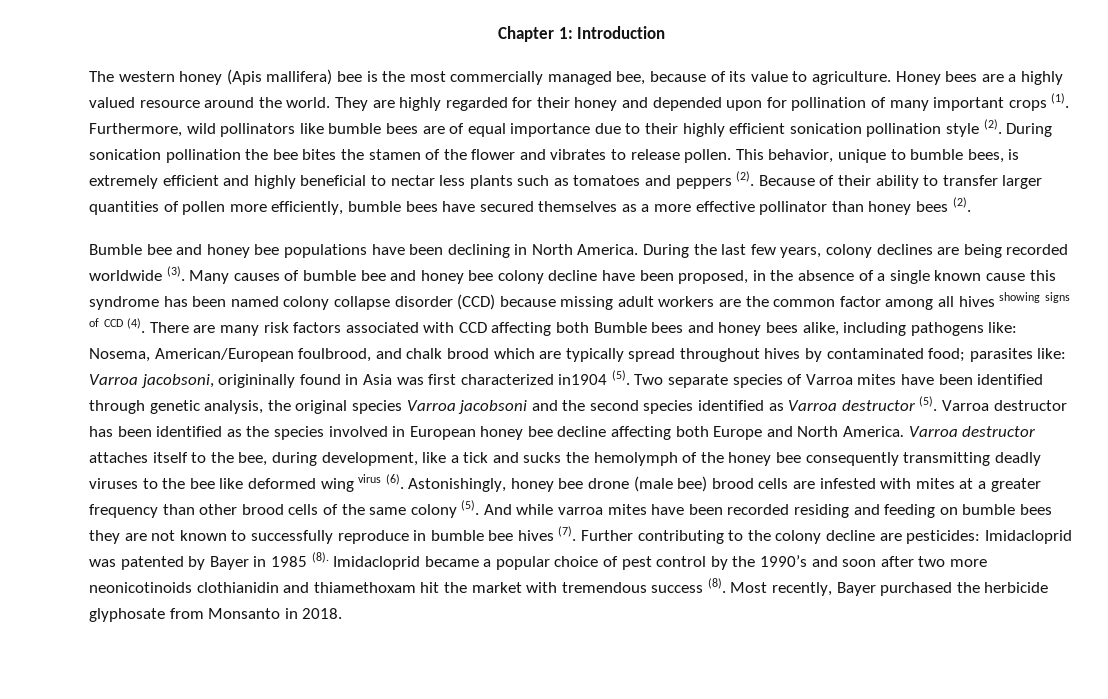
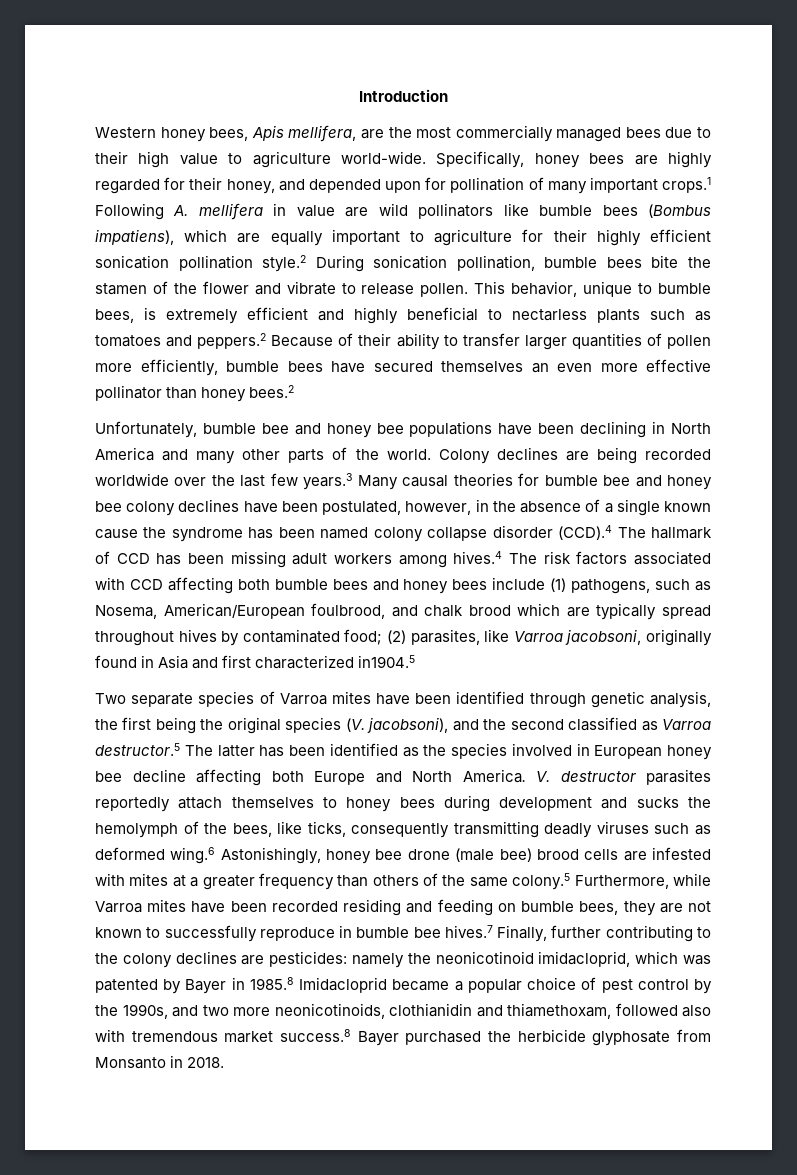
- Chapter 1: Introduction
+ Introduction
- The western honey (Apis mallifera) bee is the most commercially managed bee, because of its value to agriculture. Honey bees are a highly valued resource around the world. They are highly regarded for their honey and depended upon for pollination of many important crops (1). Furthermore, wild pollinators like bumble bees are of equal importance due to their highly efficient sonication pollination style (2). During sonication pollination the bee bites the stamen of the flower and vibrates to release pollen.
+ Western honey bees, Apis mellifera, are the most commercially managed bees due to their high value to agriculture world-wide. Specifically, honey bees are highly regarded for their honey, and depended upon for pollination of many important crops.1 Following A. mellifera in value are wild pollinators like bumble bees (Bombus impatiens), which are equally important to agriculture for their highly efficient sonication pollination style.2 During sonication pollination, bumble bees bite the stamen of the flower and vibrate to release pollen.
- This behavior, unique to bumble bees, is extremely efficient and highly beneficial to nectar less plants such as tomatoes and peppers (2). Because of their ability to transfer larger quantities of pollen more efficiently, bumble bees have secured themselves as a more effective pollinator than honey bees (2).
- Bumble bee and honey bee populations have been declining in North America. During the last few years, colony declines are being recorded worldwide (3). Many causes of bumble bee and honey bee colony decline have been proposed, in the absence of a single known cause this syndrome has been named colony collapse disorder (CCD) because missing adult workers are the common factor among all hives showing signs of CCD (4). There are many risk factors associated with CCD affecting both Bumble bees and honey bees alike, including pathogens like: Nosema, American/European foulbrood, and chalk brood which are typically spread throughout hives by contaminated food;
+ This behavior, unique to bumble bees, is extremely efficient and highly beneficial to nectarless plants such as tomatoes and peppers.2 Because of their ability to transfer larger quantities of pollen more efficiently, bumble bees have secured themselves an even more effective pollinator than honey bees.2
+ Unfortunately, bumble bee and honey bee populations have been declining in North America and many other parts of the world. Colony declines are being recorded worldwide over the last few years.3 Many causal theories for bumble bee and honey bee colony declines have been postulated, however, in the absence of a single known cause the syndrome has been named colony collapse disorder (CCD).4 The hallmark of CCD has been missing adult workers among hives.4 The risk factors associated with CCD affecting both bumble bees and honey bees include (1) pathogens, such as Nosema, American/European foulbrood, and chalk brood which are typically spread throughout hives by contaminated food;
- parasites like: Varroa jacobsoni, origininally found in Asia was first characterized in1904 (5). Two separate species of Varroa mites have been identified through genetic analysis, the original species Varroa jacobsoni and the second species identified as Varroa destructor (5). Varroa destructor has been identified as the species involved in European honey bee decline affecting both Europe and North America.
+ (2) parasites, like Varroa jacobsoni, originally found in Asia and first characterized in1904.5
+ Two separate species of Varroa mites have been identified through genetic analysis, the first being the original species (V. jacobsoni), and the second classified as Varroa destructor.5 The latter has been identified as the species involved in European honey bee decline affecting both Europe and North America.
- Varroa destructor attaches itself to the bee, during development, like a tick and sucks the hemolymph of the honey bee consequently transmitting deadly viruses to the bee like deformed wing virus (6). Astonishingly, honey bee drone (male bee) brood cells are infested with mites at a greater frequency than other brood cells of the same colony (5). And while varroa mites have been recorded residing and feeding on bumble bees they are not known to successfully reproduce in bumble bee hives (7). Further contributing to the colony decline are pesticides:
+ V. destructor parasites reportedly attach themselves to honey bees during development and sucks the hemolymph of the bees, like ticks, consequently transmitting deadly viruses such as deformed wing.6 Astonishingly, honey bee drone (male bee) brood cells are infested with mites at a greater frequency than others of the same colony.5 Furthermore, while Varroa mites have been recorded residing and feeding on bumble bees, they are not known to successfully reproduce in bumble bee hives.7 Finally, further contributing to the colony declines are pesticides:
- Imidacloprid was patented by Bayer in 1985 (8). Imidacloprid became a popular choice of pest control by the 1990’s and soon after two more neonicotinoids clothianidin and thiamethoxam hit the market with tremendous success (8). Most recently, Bayer purchased the herbicide glyphosate from Monsanto in 2018.
+ namely the neonicotinoid imidacloprid, which was patented by Bayer in 1985.8 Imidacloprid became a popular choice of pest control by the 1990s, and two more neonicotinoids, clothianidin and thiamethoxam, followed also with tremendous market success.8 Bayer purchased the herbicide glyphosate from Monsanto in 2018.

